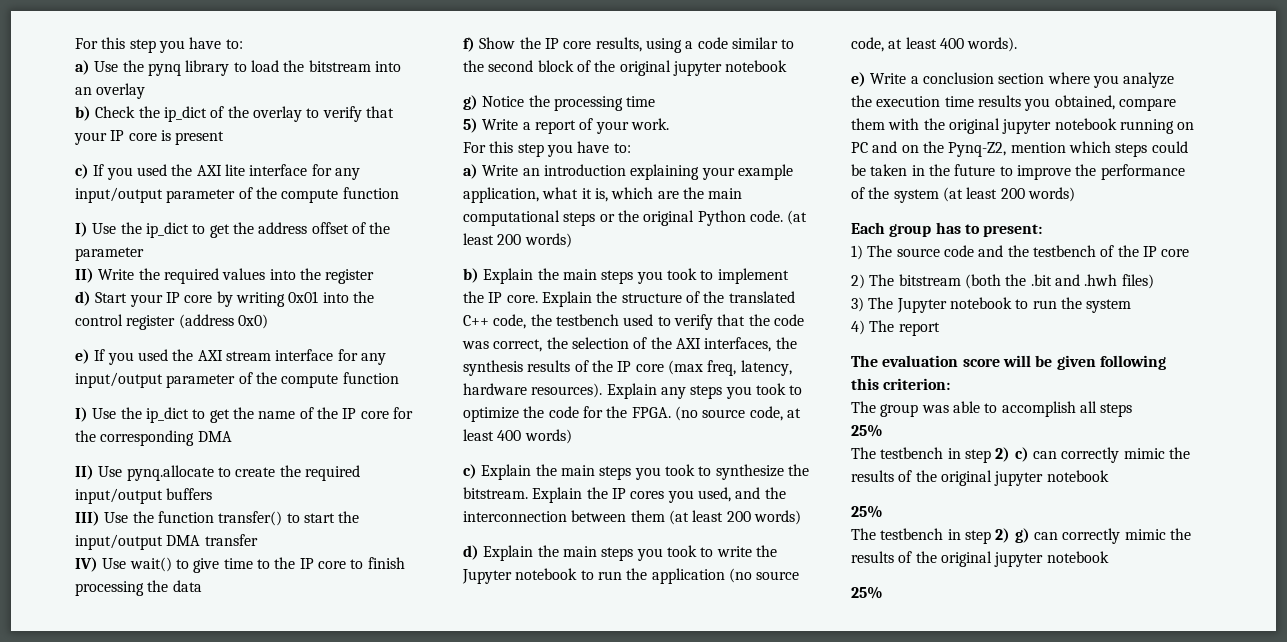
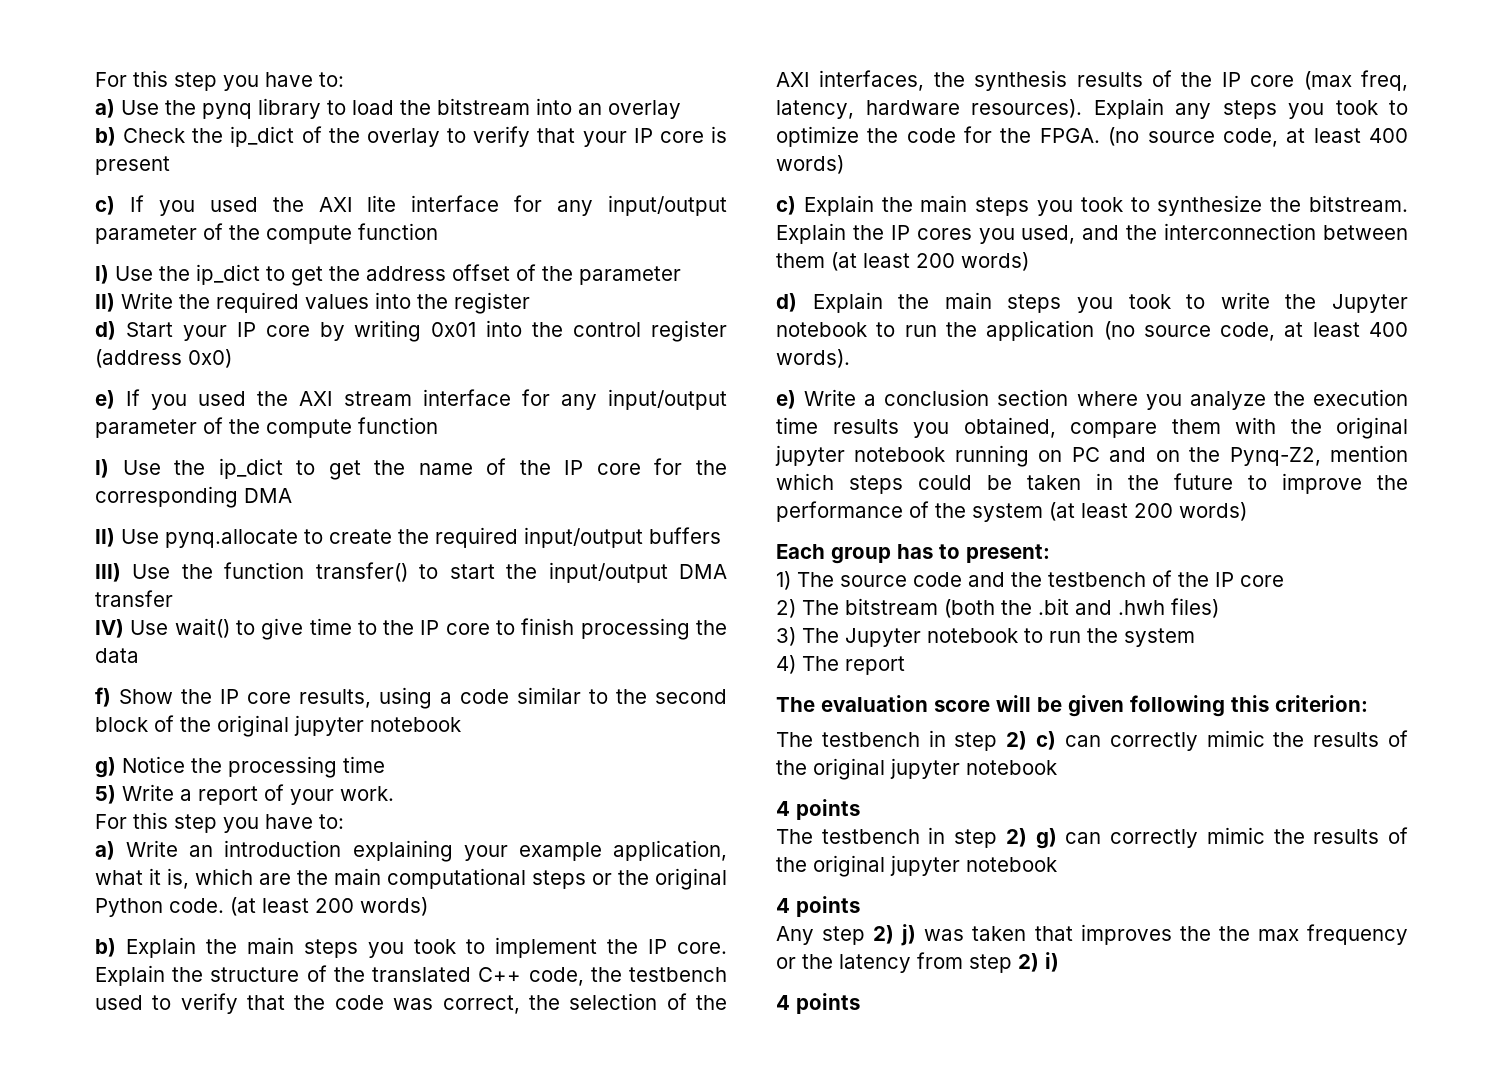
- The group was able to accomplish all steps
- 25%
  The testbench in step 2) c) can correctly mimic the results of the original jupyter notebook
- 25%
+ 4 points
  The testbench in step 2) g) can correctly mimic the results of the original jupyter notebook
- 25%
+ 4 points
+ Any step 2) j) was taken that improves the the max frequency or the latency from step 2) i)
+ 4 points

